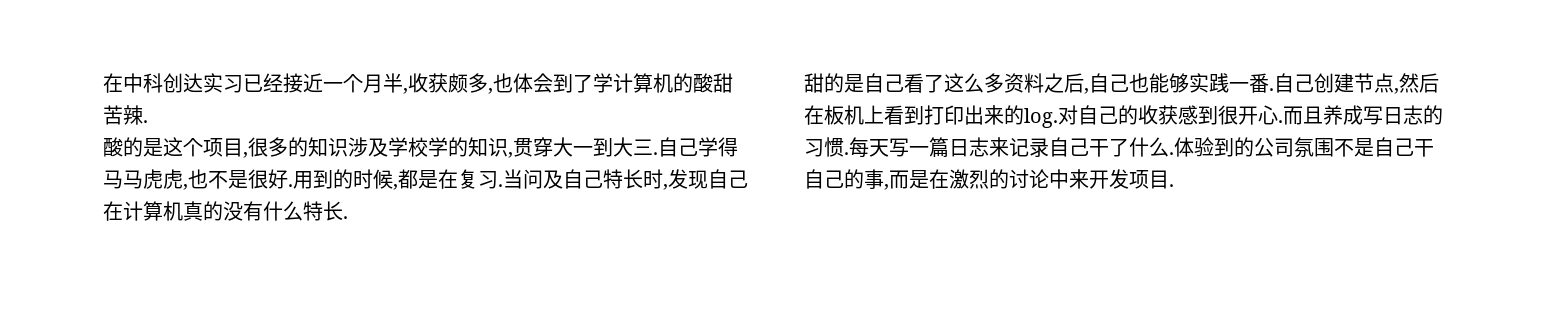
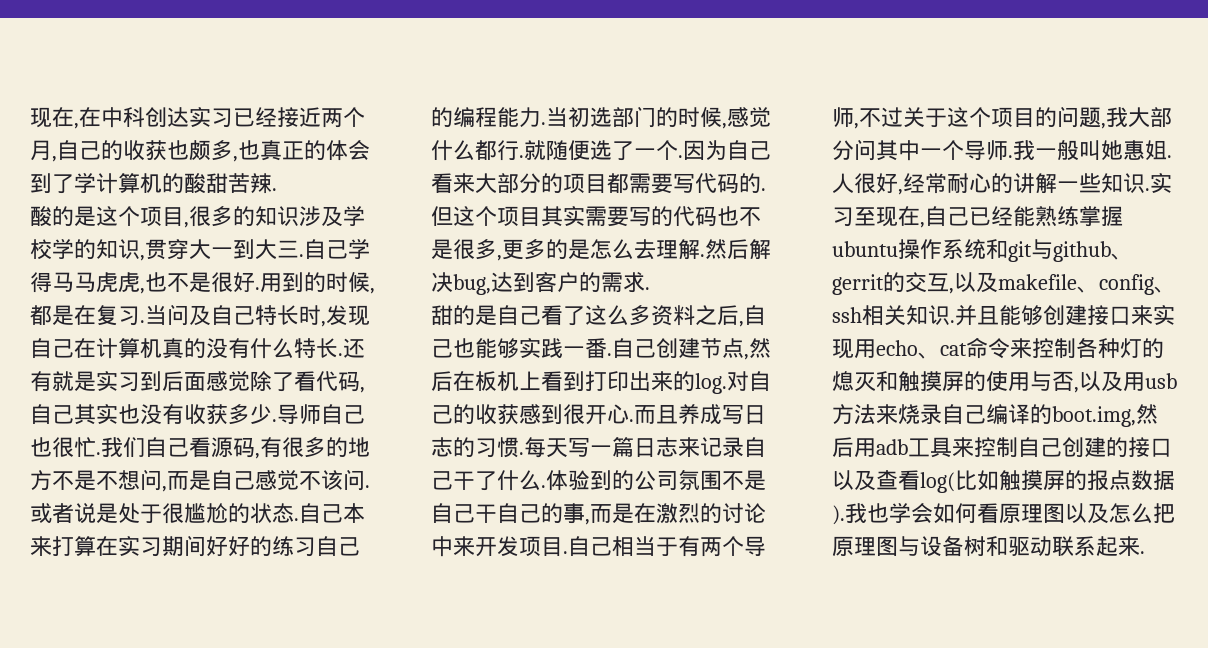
- 在中科创达实习已经接近一个月半,收获颇多,也体会到了学计算机的酸甜苦辣.
+ 现在,在中科创达实习已经接近两个月,自己的收获也颇多,也真正的体会到了学计算机的酸甜苦辣.
+ 还有就是实习到后面感觉除了看代码,自己其实也没有收获多少.导师自己也很忙.我们自己看源码,有很多的地方不是不想问,而是自己感觉不该问.或者说是处于很尴尬的状态.自己本来打算在实习期间好好的练习自己的编程能力.当初选部门的时候,感觉什么都行.就随便选了一个.因为自己看来大部分的项目都需要写代码的.但这个项目其实需要写的代码也不是很多,更多的是怎么去理解.然后解决bug,达到客户的需求.
+ 自己相当于有两个导师,不过关于这个项目的问题,我大部分问其中一个导师.我一般叫她惠姐.人很好,经常耐心的讲解一些知识.实习至现在,自己已经能熟练掌握ubuntu操作系统和git与github、gerrit的交互,以及makefile、config、ssh相关知识.并且能够创建接口来实现用echo、cat命令来控制各种灯的熄灭和触摸屏的使用与否,以及用usb方法来烧录自己编译的boot.img,然后用adb工具来控制自己创建的接口以及查看log(比如触摸屏的报点数据).我也学会如何看原理图以及怎么把原理图与设备树和驱动联系起来.

